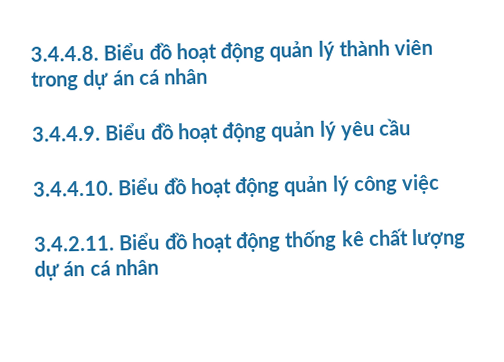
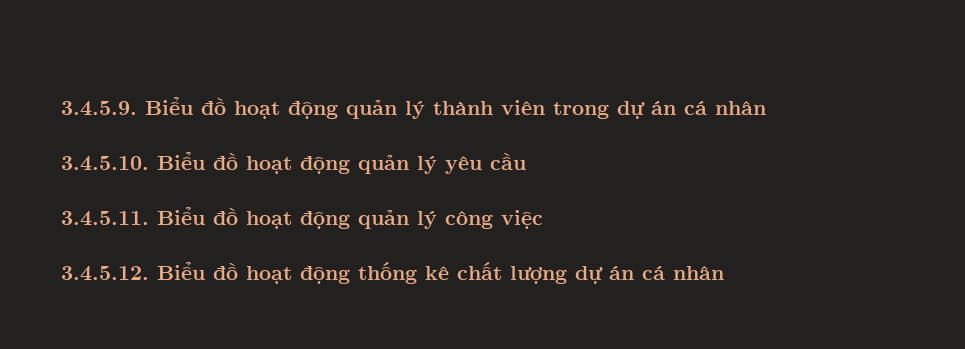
- 3.4.4.8. Biểu đồ hoạt động quản lý thành viên trong dự án cá nhân
+ 3.4.5.9. Biểu đồ hoạt động quản lý thành viên trong dự án cá nhân
- 3.4.4.9. Biểu đồ hoạt động quản lý yêu cầu
+ 3.4.5.10. Biểu đồ hoạt động quản lý yêu cầu
- 3.4.4.10. Biểu đồ hoạt động quản lý công việc
+ 3.4.5.11. Biểu đồ hoạt động quản lý công việc
- 3.4.2.11. Biểu đồ hoạt động thống kê chất lượng dự án cá nhân
+ 3.4.5.12. Biểu đồ hoạt động thống kê chất lượng dự án cá nhân

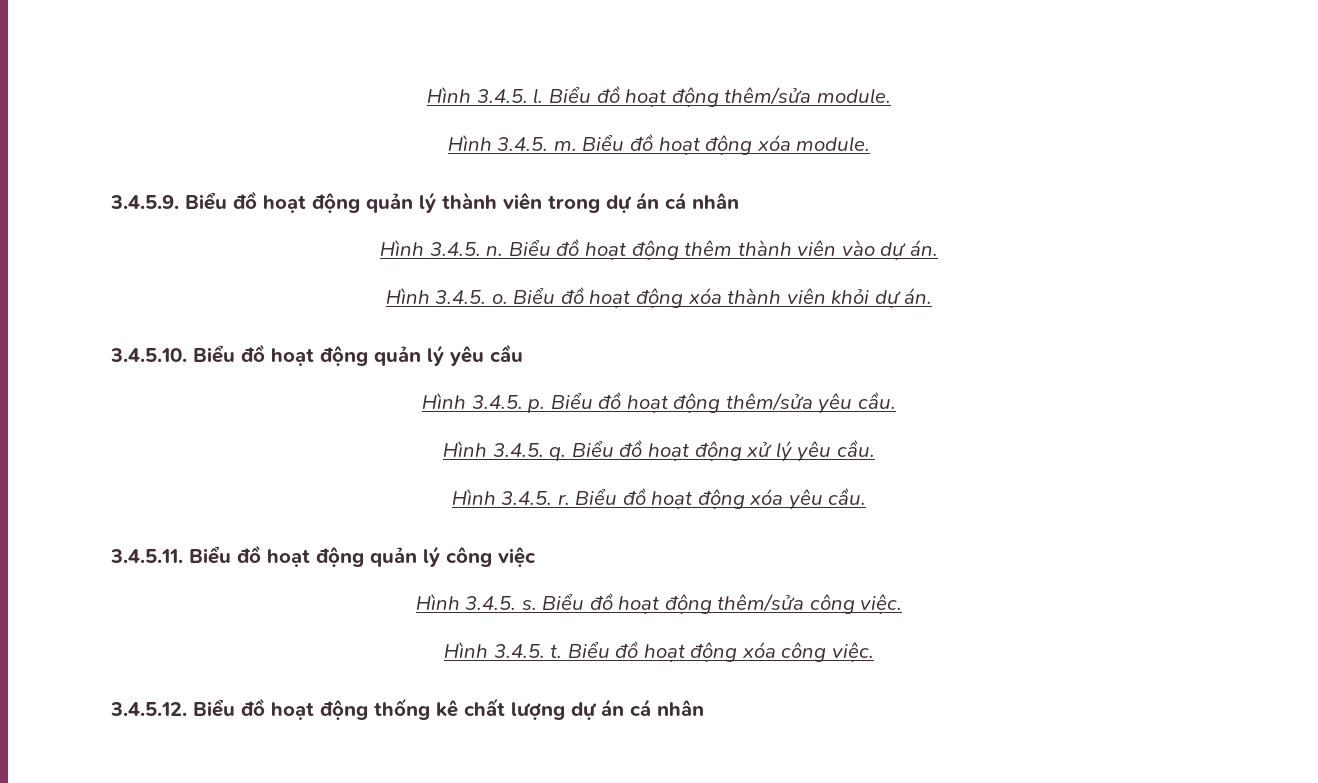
+ Hình 3.4.5. l. Biểu đồ hoạt động thêm/sửa module.
+ Hình 3.4.5. m. Biểu đồ hoạt động xóa module.
+ Hình 3.4.5. n. Biểu đồ hoạt động thêm thành viên vào dự án.
+ Hình 3.4.5. o. Biểu đồ hoạt động xóa thành viên khỏi dự án.
+ Hình 3.4.5. p. Biểu đồ hoạt động thêm/sửa yêu cầu.
+ Hình 3.4.5. q. Biểu đồ hoạt động xử lý yêu cầu.
+ Hình 3.4.5. r. Biểu đồ hoạt động xóa yêu cầu.
+ Hình 3.4.5. s. Biểu đồ hoạt động thêm/sửa công việc.
+ Hình 3.4.5. t. Biểu đồ hoạt động xóa công việc.

